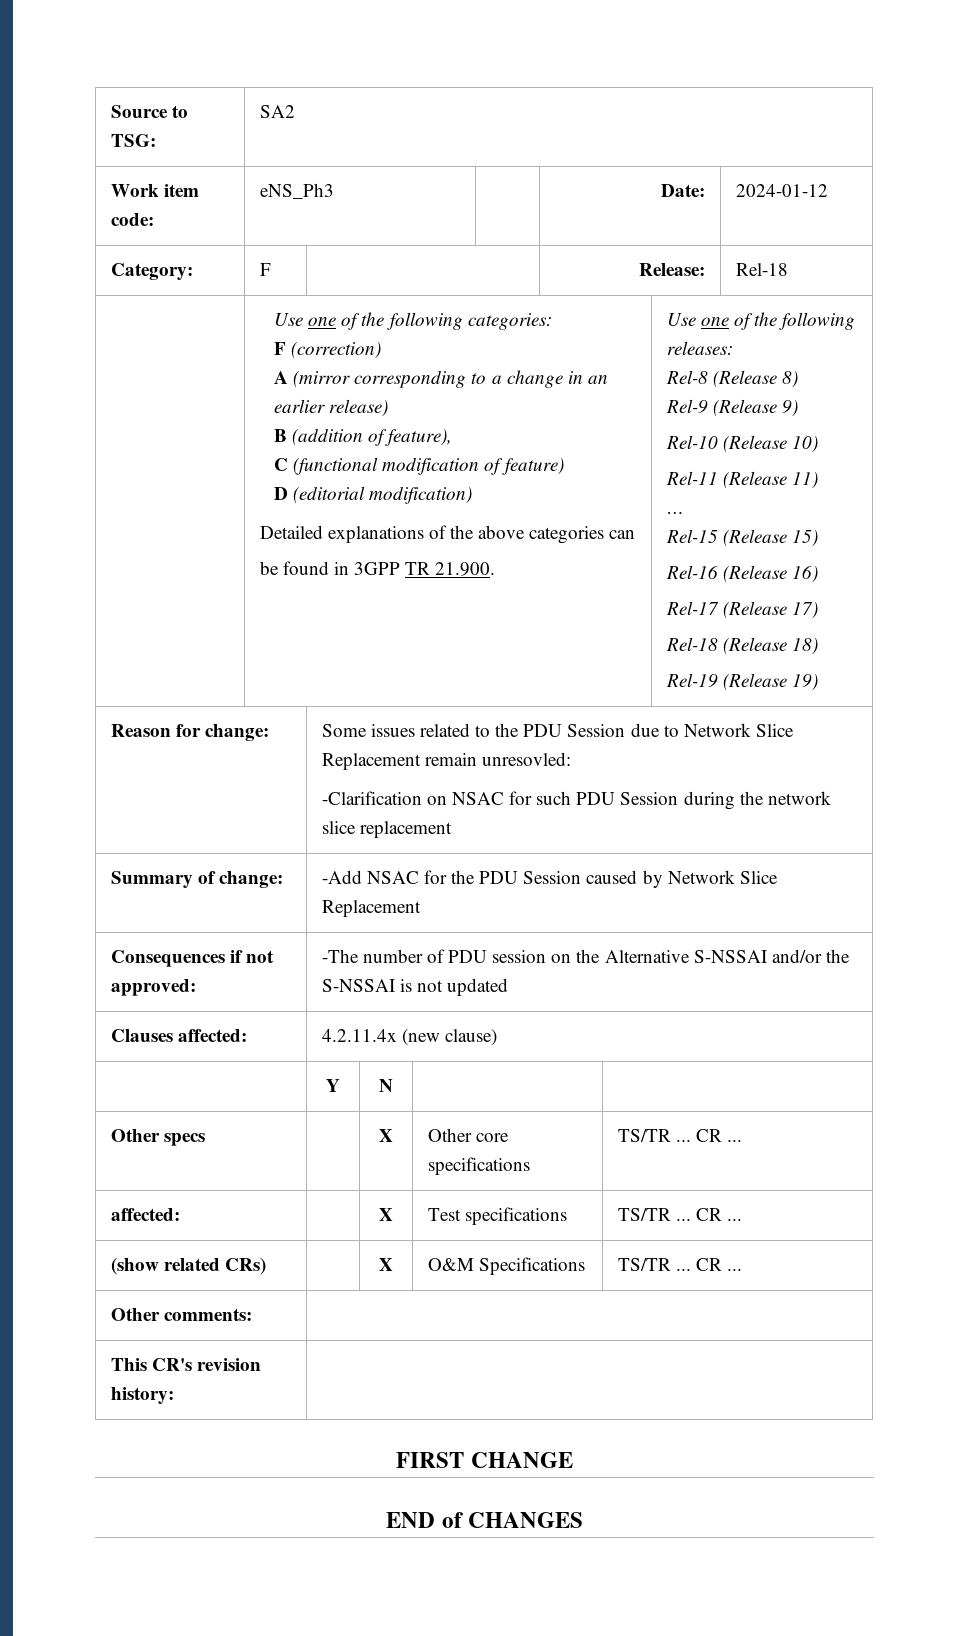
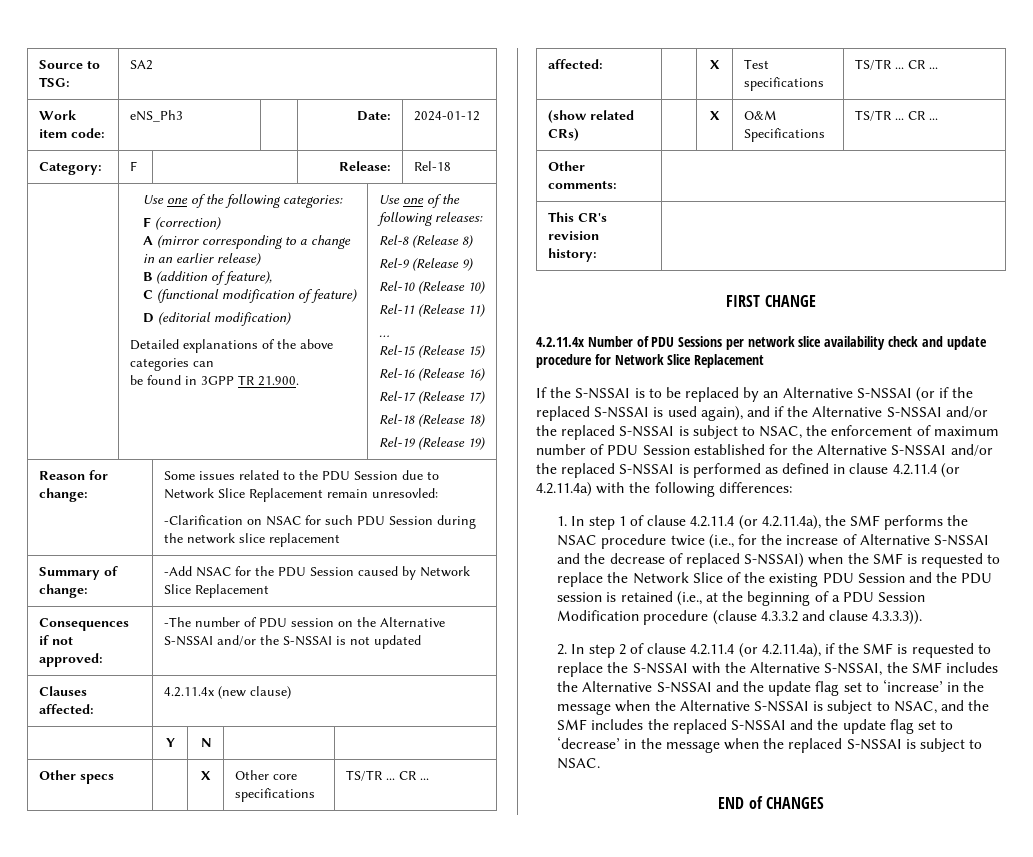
+ 4.2.11.4x Number of PDU Sessions per network slice availability check and update procedure for Network Slice Replacement
+ If the S-NSSAI is to be replaced by an Alternative S-NSSAI (or if the replaced S-NSSAI is used again), and if the Alternative S-NSSAI and/or the replaced S-NSSAI is subject to NSAC, the enforcement of maximum number of PDU Session established for the Alternative S-NSSAI and/or the replaced S-NSSAI is performed as defined in clause 4.2.11.4 (or 4.2.11.4a) with the following differences:
+ 1. In step 1 of clause 4.2.11.4 (or 4.2.11.4a), the SMF performs the NSAC procedure twice (i.e., for the increase of Alternative S-NSSAI and the decrease of replaced S-NSSAI) when the SMF is requested to replace the Network Slice of the existing PDU Session and the PDU session is retained (i.e., at the beginning of a PDU Session Modification procedure (clause 4.3.3.2 and clause 4.3.3.3)).
+ 2. In step 2 of clause 4.2.11.4 (or 4.2.11.4a), if the SMF is requested to replace the S-NSSAI with the Alternative S-NSSAI, the SMF includes the Alternative S-NSSAI and the update flag set to ‘increase’ in the message when the Alternative S-NSSAI is subject to NSAC, and the SMF includes the replaced S-NSSAI and the update flag set to ‘decrease’ in the message when the replaced S-NSSAI is subject to NSAC.

